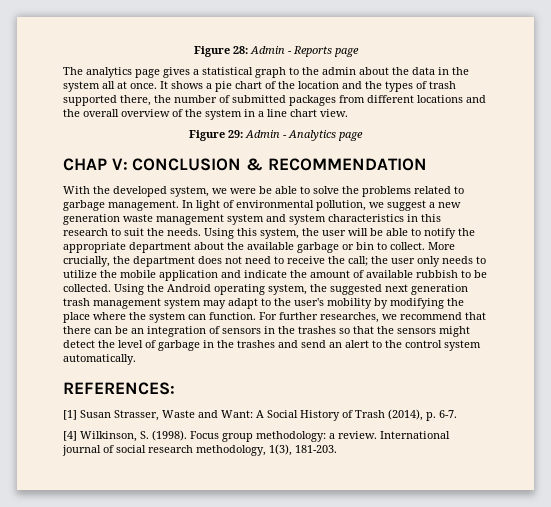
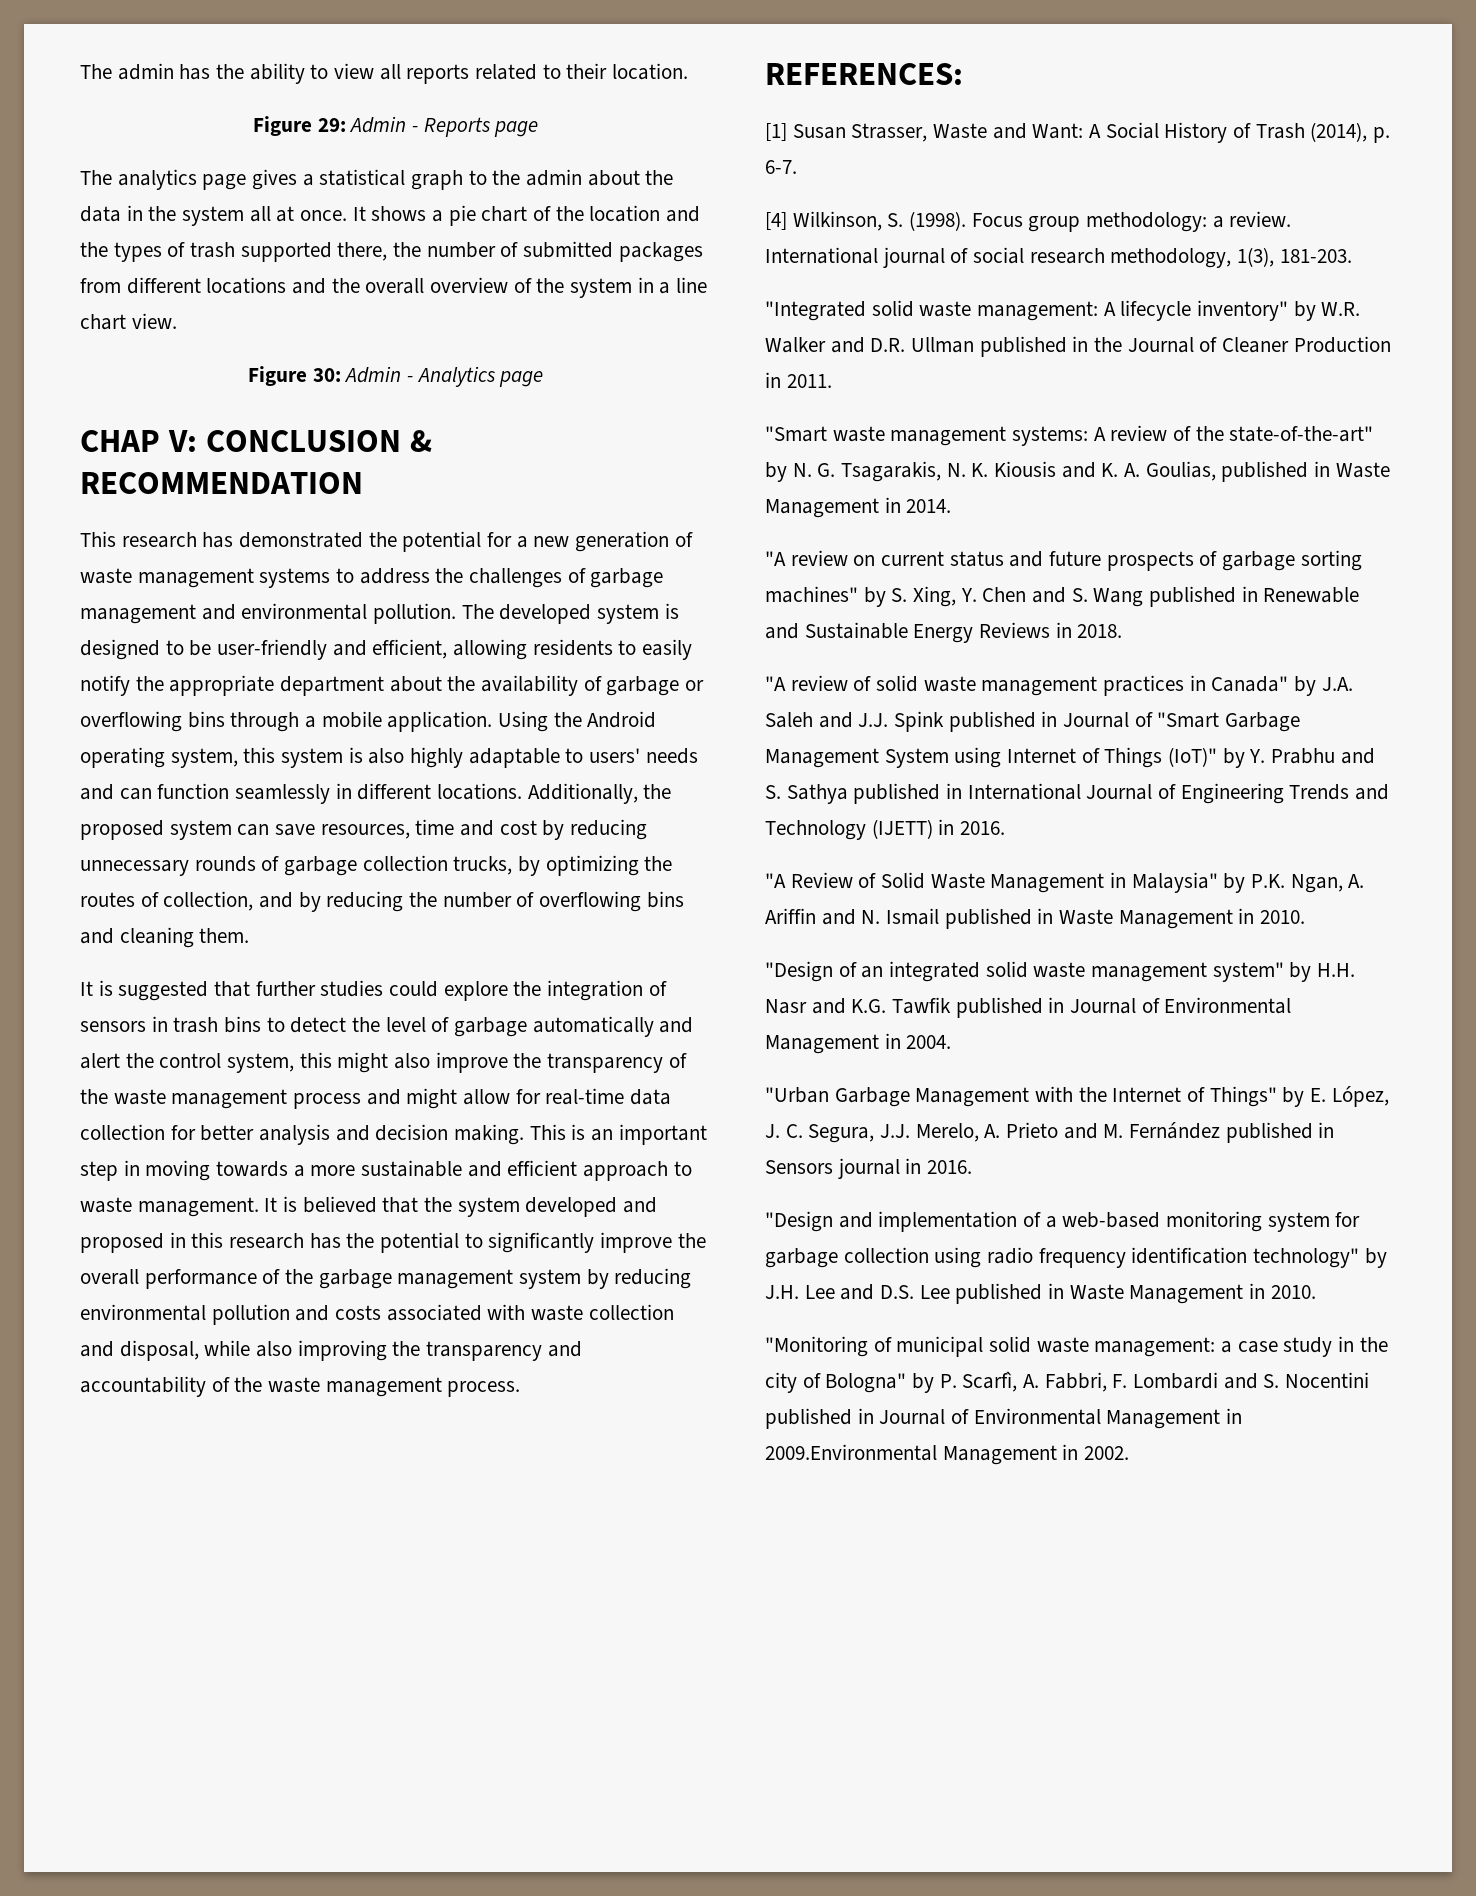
- Figure 28: Admin - Reports page
+ The admin has the ability to view all reports related to their location.
+ Figure 29: Admin - Reports page
- Figure 29: Admin - Analytics page
+ Figure 30: Admin - Analytics page
- With the developed system, we were be able to solve the problems related to garbage management. In light of environmental pollution, we suggest a new generation waste management system and system characteristics in this research to suit the needs. Using this system, the user will be able to notify the appropriate department about the available garbage or bin to collect. More crucially, the department does not need to receive the call; the user only needs to utilize the mobile application and indicate the amount of available rubbish to be collected.
+ This research has demonstrated the potential for a new generation of waste management systems to address the challenges of garbage management and environmental pollution. The developed system is designed to be user-friendly and efficient, allowing residents to easily notify the appropriate department about the availability of garbage or overflowing bins through a mobile application.
- Using the Android operating system, the suggested next generation trash management system may adapt to the user's mobility by modifying the place where the system can function. For further researches, we recommend that there can be an integration of sensors in the trashes so that the sensors might detect the level of garbage in the trashes and send an alert to the control system automatically.
+ Using the Android operating system, this system is also highly adaptable to users' needs and can function seamlessly in different locations. Additionally, the proposed system can save resources, time and cost by reducing unnecessary rounds of garbage collection trucks, by optimizing the routes of collection, and by reducing the number of overflowing bins and cleaning them.
+ It is suggested that further studies could explore the integration of sensors in trash bins to detect the level of garbage automatically and alert the control system, this might also improve the transparency of the waste management process and might allow for real-time data collection for better analysis and decision making. This is an important step in moving towards a more sustainable and efficient approach to waste management. It is believed that the system developed and proposed in this research has the potential to significantly improve the overall performance of the garbage management system by reducing environmental pollution and costs associated with waste collection and disposal, while also improving the transparency and accountability of the waste management process.
+ "Integrated solid waste management: A lifecycle inventory" by W.R. Walker and D.R. Ullman published in the Journal of Cleaner Production in 2011.
+ "Smart waste management systems: A review of the state-of-the-art" by N. G. Tsagarakis, N. K. Kiousis and K. A. Goulias, published in Waste Management in 2014.
+ "A review on current status and future prospects of garbage sorting machines" by S. Xing, Y. Chen and S. Wang published in Renewable and Sustainable Energy Reviews in 2018.
+ "A review of solid waste management practices in Canada" by J.A. Saleh and J.J. Spink published in Journal of "Smart Garbage Management System using Internet of Things (IoT)" by Y. Prabhu and S. Sathya published in International Journal of Engineering Trends and Technology (IJETT) in 2016.
+ "A Review of Solid Waste Management in Malaysia" by P.K. Ngan, A. Ariffin and N. Ismail published in Waste Management in 2010.
+ "Design of an integrated solid waste management system" by H.H. Nasr and K.G. Tawfik published in Journal of Environmental Management in 2004.
+ "Urban Garbage Management with the Internet of Things" by E. López, J. C. Segura, J.J. Merelo, A. Prieto and M. Fernández published in Sensors journal in 2016.
+ "Design and implementation of a web-based monitoring system for garbage collection using radio frequency identification technology" by J.H. Lee and D.S. Lee published in Waste Management in 2010.
+ "Monitoring of municipal solid waste management: a case study in the city of Bologna" by P. Scarfì, A. Fabbri, F. Lombardi and S. Nocentini published in Journal of Environmental Management in 2009.Environmental Management in 2002.

